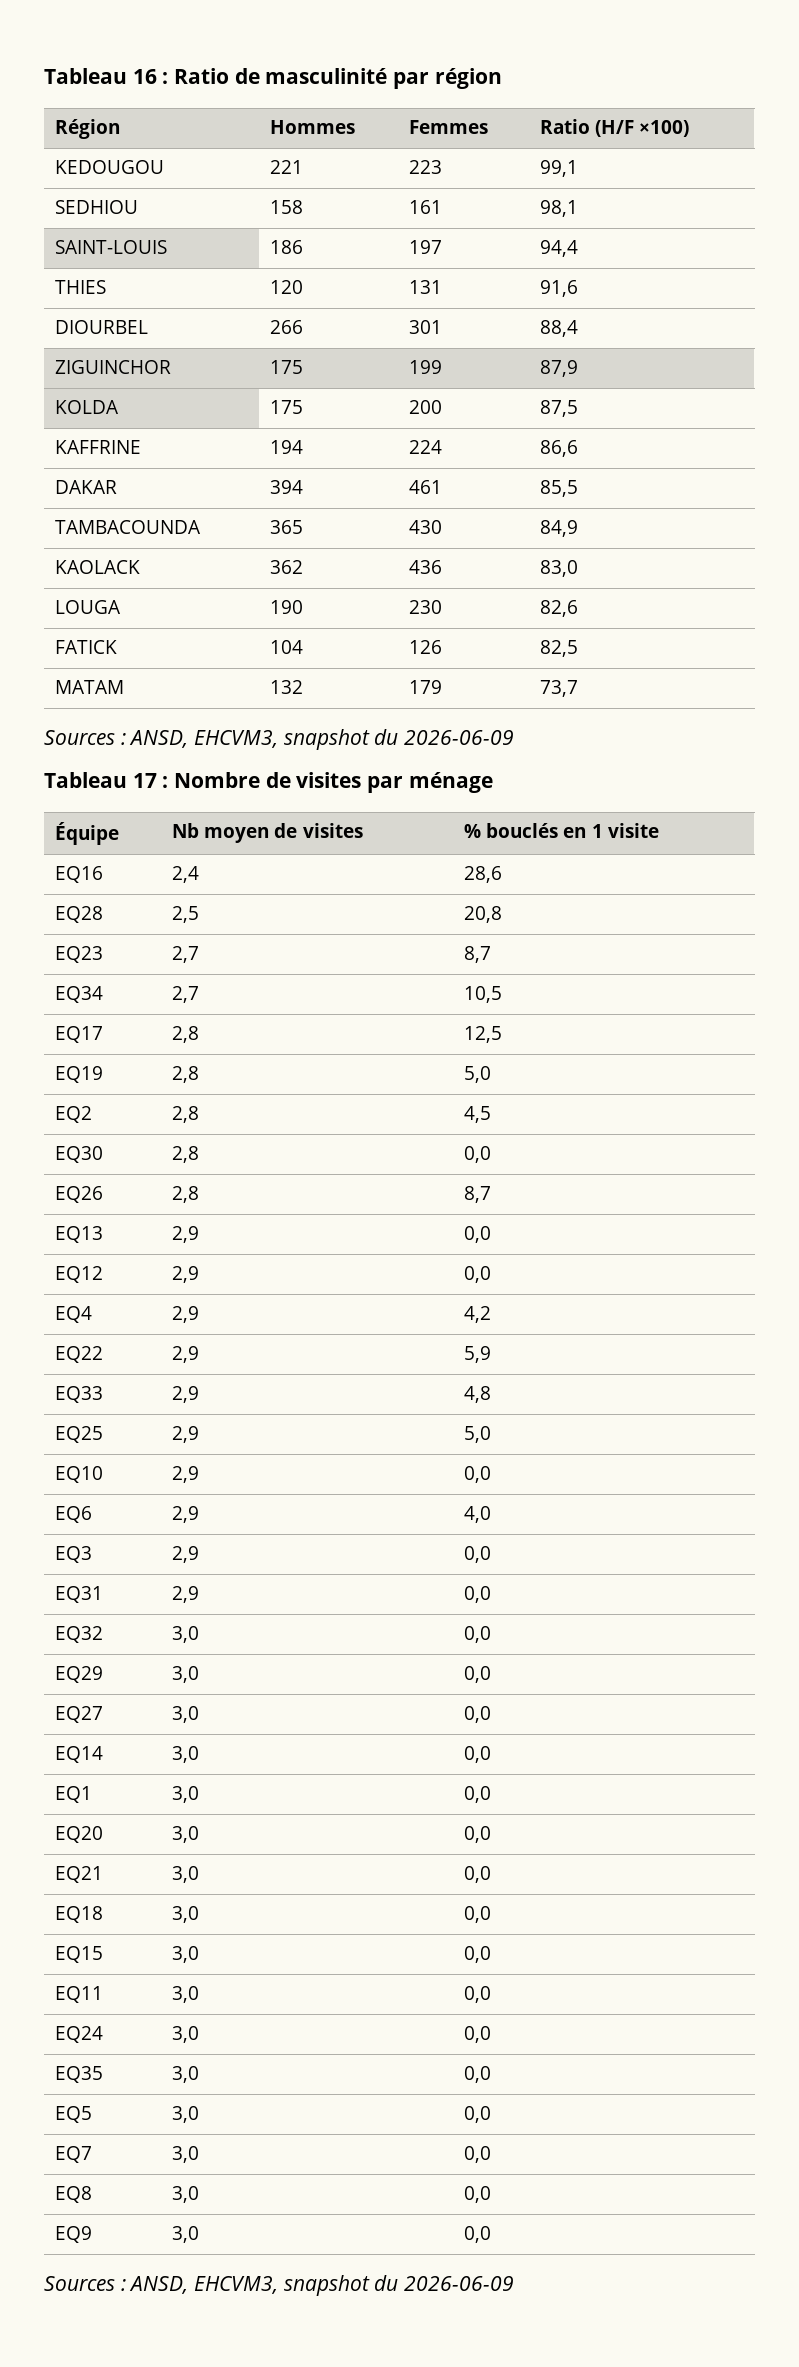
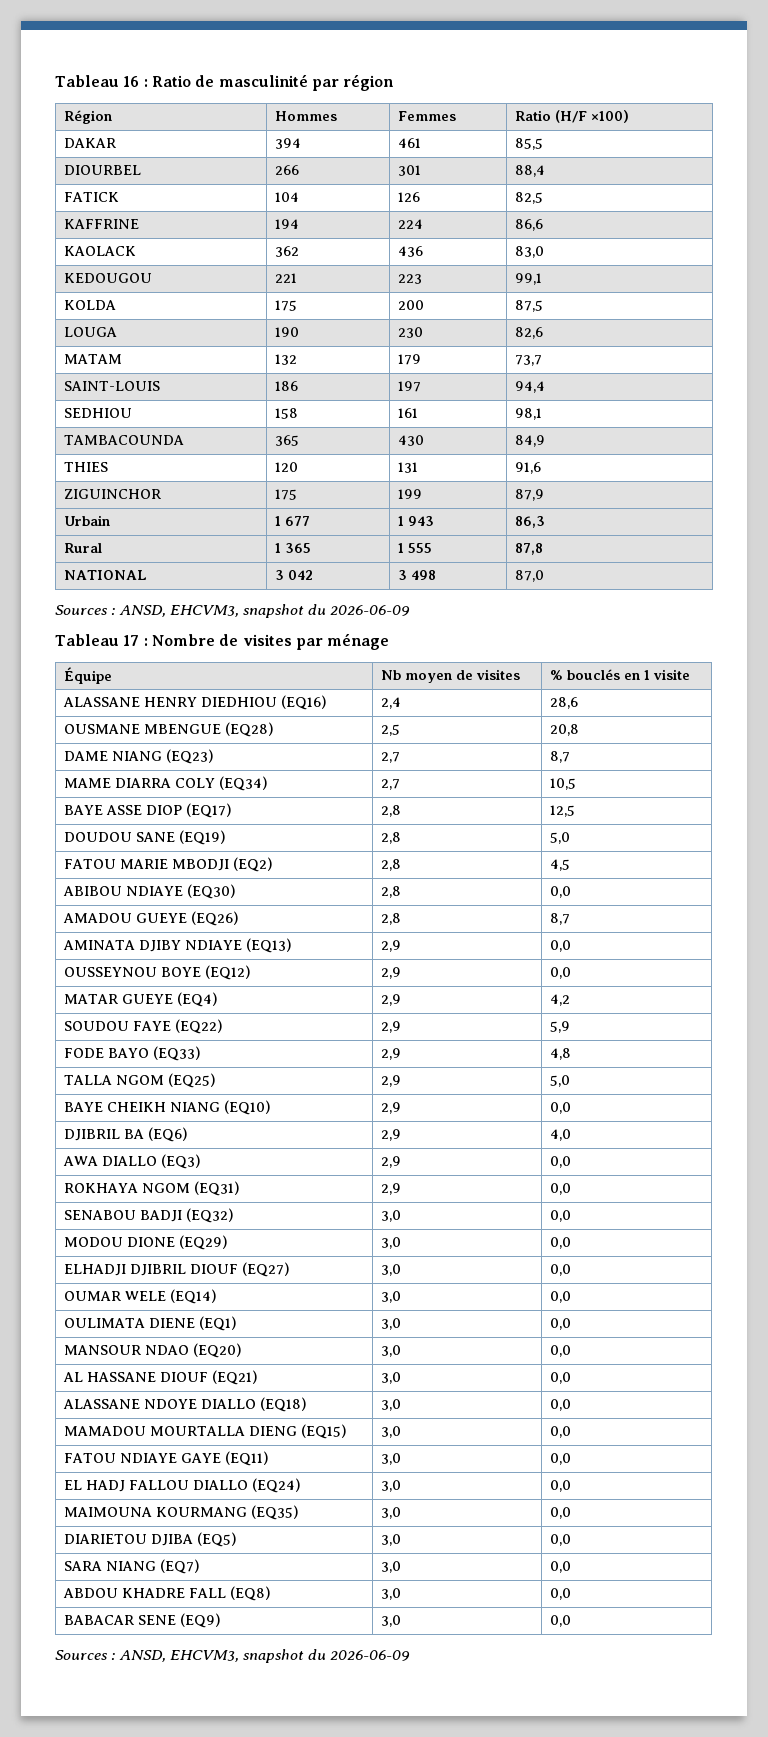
+ DAKAR | 394 | 461 | 85,5
+ DIOURBEL | 266 | 301 | 88,4
+ FATICK | 104 | 126 | 82,5
+ KAFFRINE | 194 | 224 | 86,6
+ KAOLACK | 362 | 436 | 83,0
  KEDOUGOU | 221 | 223 | 99,1
+ KOLDA | 175 | 200 | 87,5
+ LOUGA | 190 | 230 | 82,6
+ MATAM | 132 | 179 | 73,7
+ SAINT-LOUIS | 186 | 197 | 94,4
- SAINT-LOUIS | 186 | 197 | 94,4
+ TAMBACOUNDA | 365 | 430 | 84,9
- DIOURBEL | 266 | 301 | 88,4
- KOLDA | 175 | 200 | 87,5
- KAFFRINE | 194 | 224 | 86,6
- DAKAR | 394 | 461 | 85,5
- TAMBACOUNDA | 365 | 430 | 84,9
- KAOLACK | 362 | 436 | 83,0
- LOUGA | 190 | 230 | 82,6
- FATICK | 104 | 126 | 82,5
- MATAM | 132 | 179 | 73,7
+ Urbain | 1 677 | 1 943 | 86,3
+ Rural | 1 365 | 1 555 | 87,8
+ NATIONAL | 3 042 | 3 498 | 87,0
- EQ16 | 2,4 | 28,6
+ ALASSANE HENRY DIEDHIOU (EQ16) | 2,4 | 28,6
- EQ28 | 2,5 | 20,8
+ OUSMANE MBENGUE (EQ28) | 2,5 | 20,8
- EQ23 | 2,7 | 8,7
+ DAME NIANG (EQ23) | 2,7 | 8,7
- EQ34 | 2,7 | 10,5
- EQ17 | 2,8 | 12,5
+ MAME DIARRA COLY (EQ34) | 2,7 | 10,5
+ BAYE ASSE DIOP (EQ17) | 2,8 | 12,5
- EQ19 | 2,8 | 5,0
+ DOUDOU SANE (EQ19) | 2,8 | 5,0
- EQ2 | 2,8 | 4,5
+ FATOU MARIE MBODJI (EQ2) | 2,8 | 4,5
- EQ30 | 2,8 | 0,0
+ ABIBOU NDIAYE (EQ30) | 2,8 | 0,0
- EQ26 | 2,8 | 8,7
+ AMADOU GUEYE (EQ26) | 2,8 | 8,7
- EQ13 | 2,9 | 0,0
- EQ12 | 2,9 | 0,0
- EQ4 | 2,9 | 4,2
+ AMINATA DJIBY NDIAYE (EQ13) | 2,9 | 0,0
+ OUSSEYNOU BOYE (EQ12) | 2,9 | 0,0
+ MATAR GUEYE (EQ4) | 2,9 | 4,2
- EQ22 | 2,9 | 5,9
+ SOUDOU FAYE (EQ22) | 2,9 | 5,9
- EQ33 | 2,9 | 4,8
+ FODE BAYO (EQ33) | 2,9 | 4,8
- EQ25 | 2,9 | 5,0
+ TALLA NGOM (EQ25) | 2,9 | 5,0
- EQ10 | 2,9 | 0,0
- EQ6 | 2,9 | 4,0
+ BAYE CHEIKH NIANG (EQ10) | 2,9 | 0,0
+ DJIBRIL BA (EQ6) | 2,9 | 4,0
- EQ3 | 2,9 | 0,0
- EQ31 | 2,9 | 0,0
- EQ32 | 3,0 | 0,0
- EQ29 | 3,0 | 0,0
- EQ27 | 3,0 | 0,0
- EQ14 | 3,0 | 0,0
- EQ1 | 3,0 | 0,0
- EQ20 | 3,0 | 0,0
- EQ21 | 3,0 | 0,0
- EQ18 | 3,0 | 0,0
- EQ15 | 3,0 | 0,0
- EQ11 | 3,0 | 0,0
- EQ24 | 3,0 | 0,0
- EQ35 | 3,0 | 0,0
- EQ5 | 3,0 | 0,0
- EQ7 | 3,0 | 0,0
- EQ8 | 3,0 | 0,0
- EQ9 | 3,0 | 0,0
+ AWA DIALLO (EQ3) | 2,9 | 0,0
+ ROKHAYA NGOM (EQ31) | 2,9 | 0,0
+ SENABOU BADJI (EQ32) | 3,0 | 0,0
+ MODOU DIONE (EQ29) | 3,0 | 0,0
+ ELHADJI DJIBRIL DIOUF (EQ27) | 3,0 | 0,0
+ OUMAR WELE (EQ14) | 3,0 | 0,0
+ OULIMATA DIENE (EQ1) | 3,0 | 0,0
+ MANSOUR NDAO (EQ20) | 3,0 | 0,0
+ AL HASSANE DIOUF (EQ21) | 3,0 | 0,0
+ ALASSANE NDOYE DIALLO (EQ18) | 3,0 | 0,0
+ MAMADOU MOURTALLA DIENG (EQ15) | 3,0 | 0,0
+ FATOU NDIAYE GAYE (EQ11) | 3,0 | 0,0
+ EL HADJ FALLOU DIALLO (EQ24) | 3,0 | 0,0
+ MAIMOUNA KOURMANG (EQ35) | 3,0 | 0,0
+ DIARIETOU DJIBA (EQ5) | 3,0 | 0,0
+ SARA NIANG (EQ7) | 3,0 | 0,0
+ ABDOU KHADRE FALL (EQ8) | 3,0 | 0,0
+ BABACAR SENE (EQ9) | 3,0 | 0,0

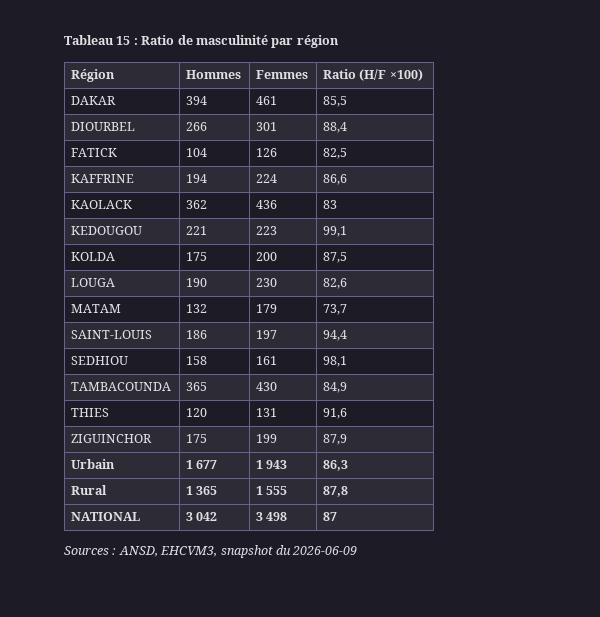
- Tableau 16 : Ratio de masculinité par région
+ Tableau 15 : Ratio de masculinité par région
- KAOLACK | 362 | 436 | 83,0
+ KAOLACK | 362 | 436 | 83
- NATIONAL | 3 042 | 3 498 | 87,0
- Sources : ANSD, EHCVM3, snapshot du 2026-06-09
- Tableau 17 : Nombre de visites par ménage
- Équipe | Nb moyen de visites | % bouclés en 1 visite
- ALASSANE HENRY DIEDHIOU (EQ16) | 2,4 | 28,6
- OUSMANE MBENGUE (EQ28) | 2,5 | 20,8
- DAME NIANG (EQ23) | 2,7 | 8,7
- MAME DIARRA COLY (EQ34) | 2,7 | 10,5
- BAYE ASSE DIOP (EQ17) | 2,8 | 12,5
- DOUDOU SANE (EQ19) | 2,8 | 5,0
- FATOU MARIE MBODJI (EQ2) | 2,8 | 4,5
- ABIBOU NDIAYE (EQ30) | 2,8 | 0,0
- AMADOU GUEYE (EQ26) | 2,8 | 8,7
- AMINATA DJIBY NDIAYE (EQ13) | 2,9 | 0,0
- OUSSEYNOU BOYE (EQ12) | 2,9 | 0,0
- MATAR GUEYE (EQ4) | 2,9 | 4,2
- SOUDOU FAYE (EQ22) | 2,9 | 5,9
- FODE BAYO (EQ33) | 2,9 | 4,8
- TALLA NGOM (EQ25) | 2,9 | 5,0
- BAYE CHEIKH NIANG (EQ10) | 2,9 | 0,0
- DJIBRIL BA (EQ6) | 2,9 | 4,0
- AWA DIALLO (EQ3) | 2,9 | 0,0
- ROKHAYA NGOM (EQ31) | 2,9 | 0,0
- SENABOU BADJI (EQ32) | 3,0 | 0,0
- MODOU DIONE (EQ29) | 3,0 | 0,0
- ELHADJI DJIBRIL DIOUF (EQ27) | 3,0 | 0,0
- OUMAR WELE (EQ14) | 3,0 | 0,0
- OULIMATA DIENE (EQ1) | 3,0 | 0,0
- MANSOUR NDAO (EQ20) | 3,0 | 0,0
- AL HASSANE DIOUF (EQ21) | 3,0 | 0,0
- ALASSANE NDOYE DIALLO (EQ18) | 3,0 | 0,0
- MAMADOU MOURTALLA DIENG (EQ15) | 3,0 | 0,0
- FATOU NDIAYE GAYE (EQ11) | 3,0 | 0,0
- EL HADJ FALLOU DIALLO (EQ24) | 3,0 | 0,0
- MAIMOUNA KOURMANG (EQ35) | 3,0 | 0,0
- DIARIETOU DJIBA (EQ5) | 3,0 | 0,0
- SARA NIANG (EQ7) | 3,0 | 0,0
- ABDOU KHADRE FALL (EQ8) | 3,0 | 0,0
- BABACAR SENE (EQ9) | 3,0 | 0,0
+ NATIONAL | 3 042 | 3 498 | 87

